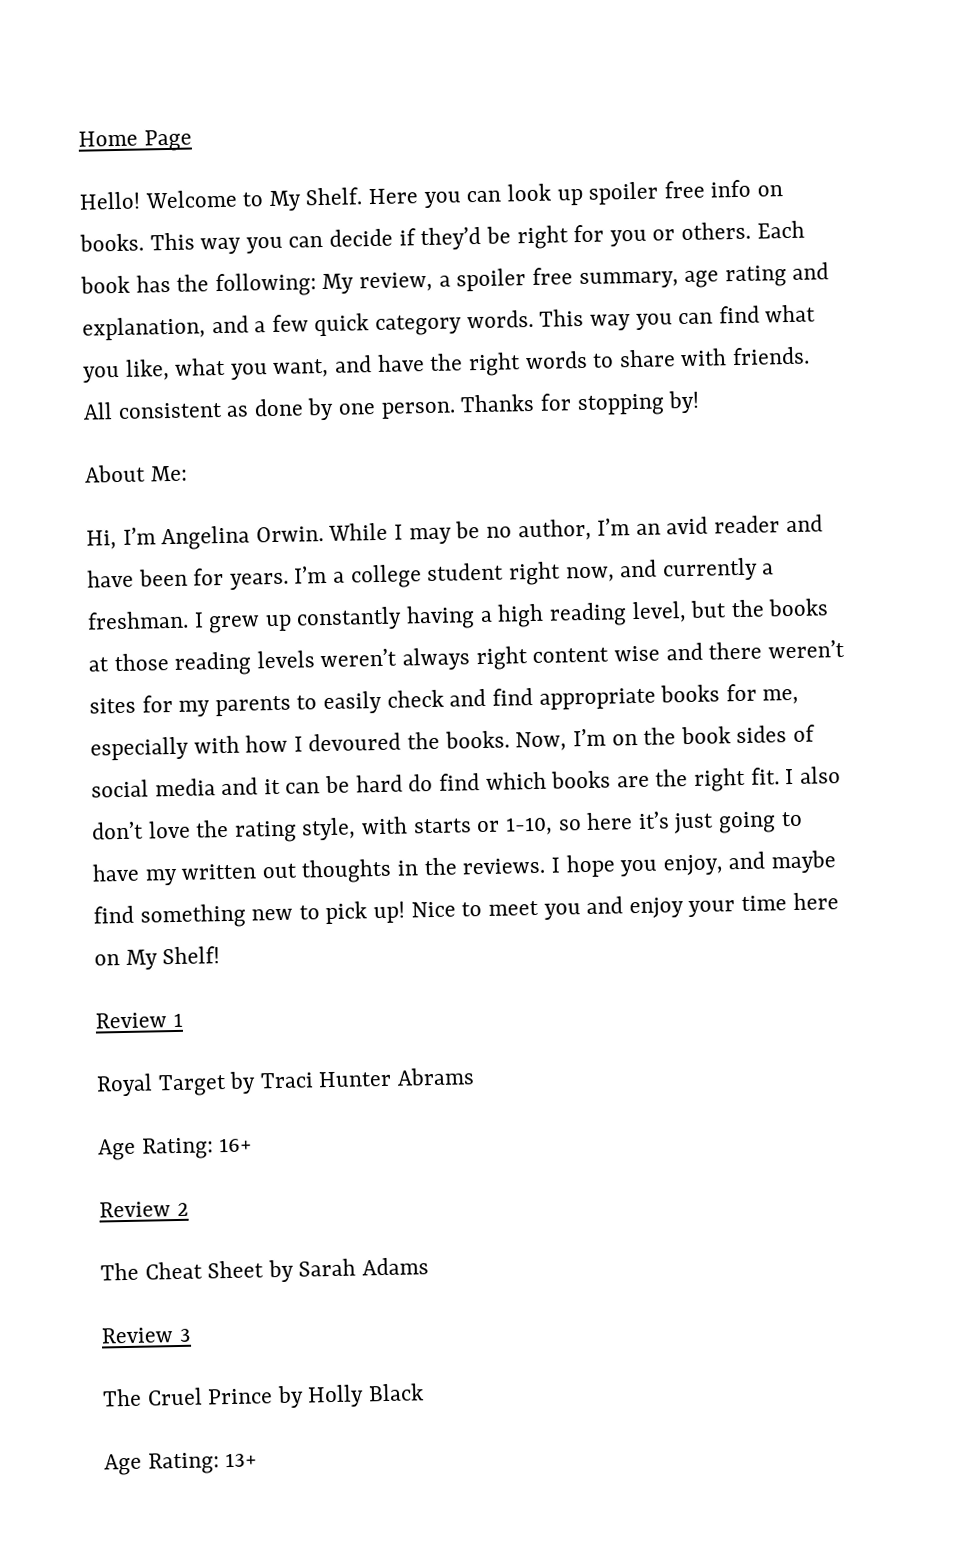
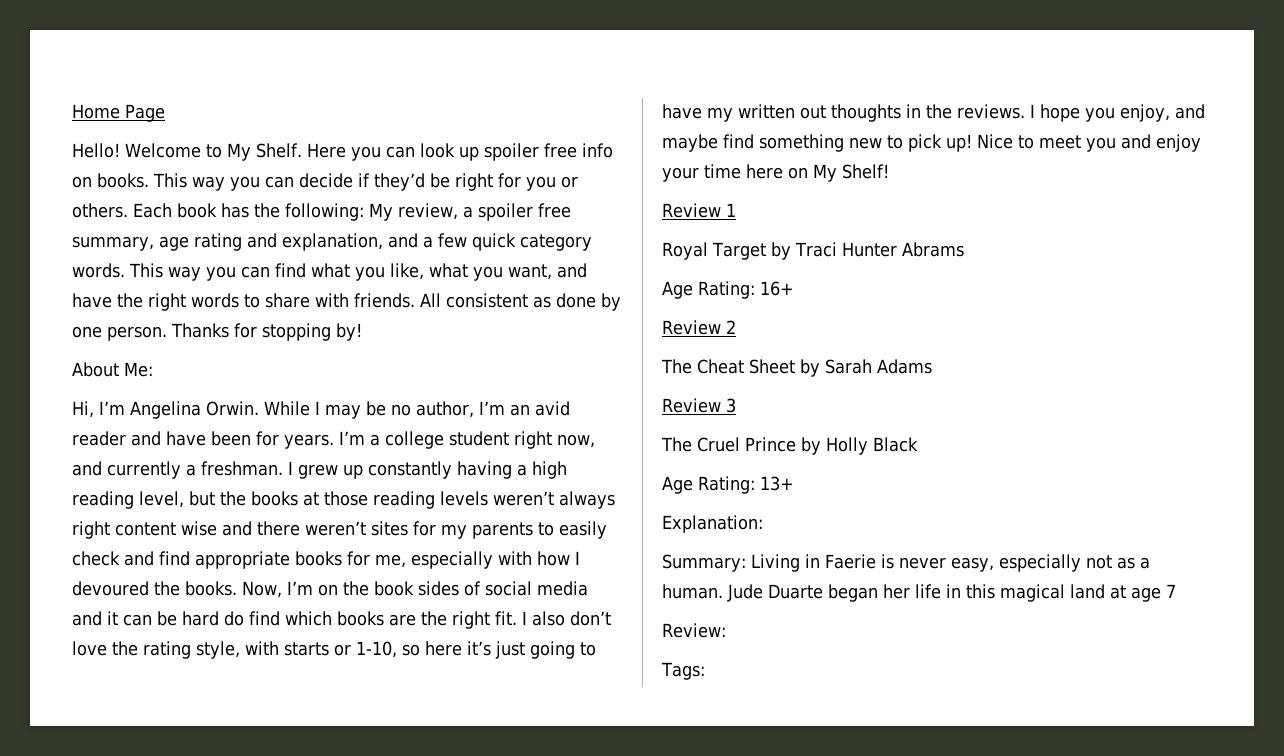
+ Explanation:
+ Summary: Living in Faerie is never easy, especially not as a human. Jude Duarte began her life in this magical land at age 7
+ Review:
+ Tags:

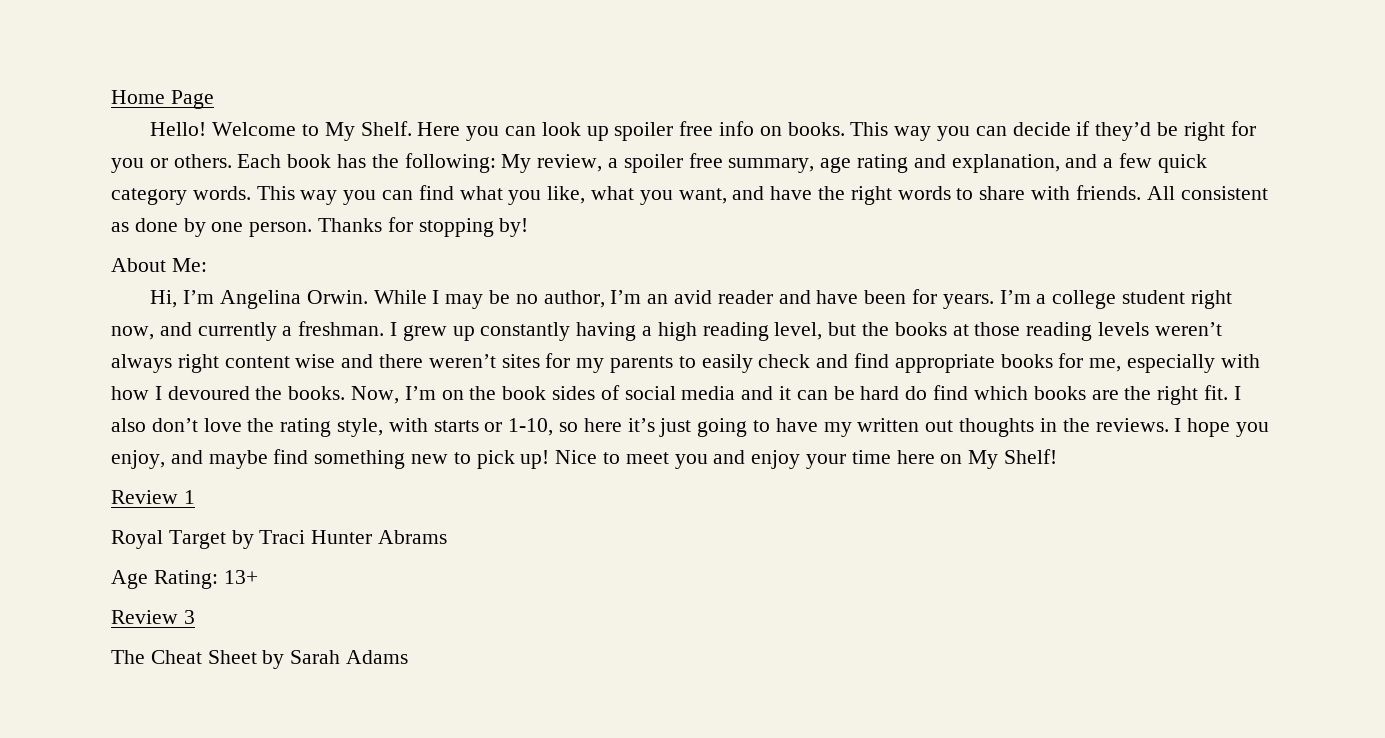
- Age Rating: 16+
- Review 2
+ Age Rating: 13+
+ Review 3
- Review 3
- The Cruel Prince by Holly Black
- Age Rating: 13+
- Explanation:
- Summary: Living in Faerie is never easy, especially not as a human. Jude Duarte began her life in this magical land at age 7
- Review:
- Tags:

